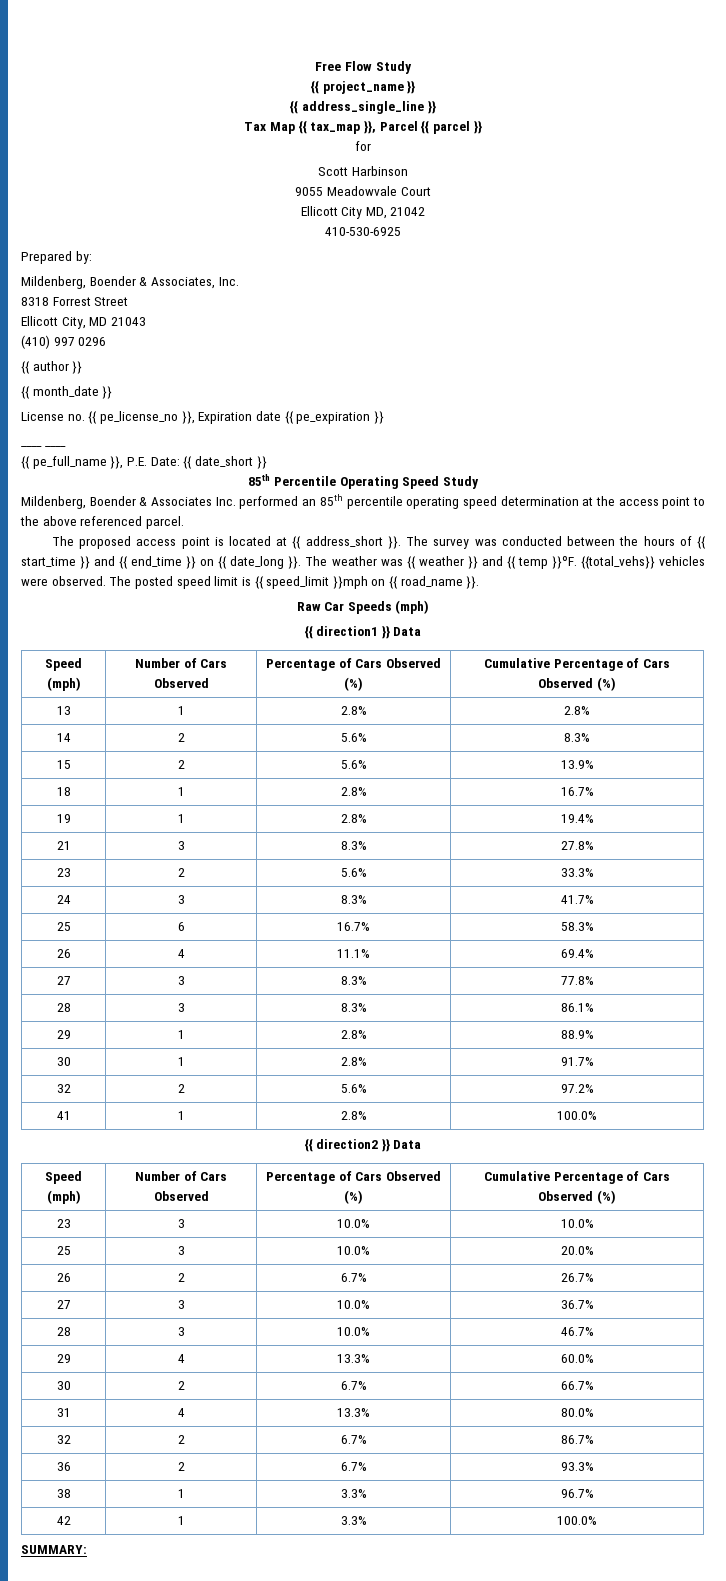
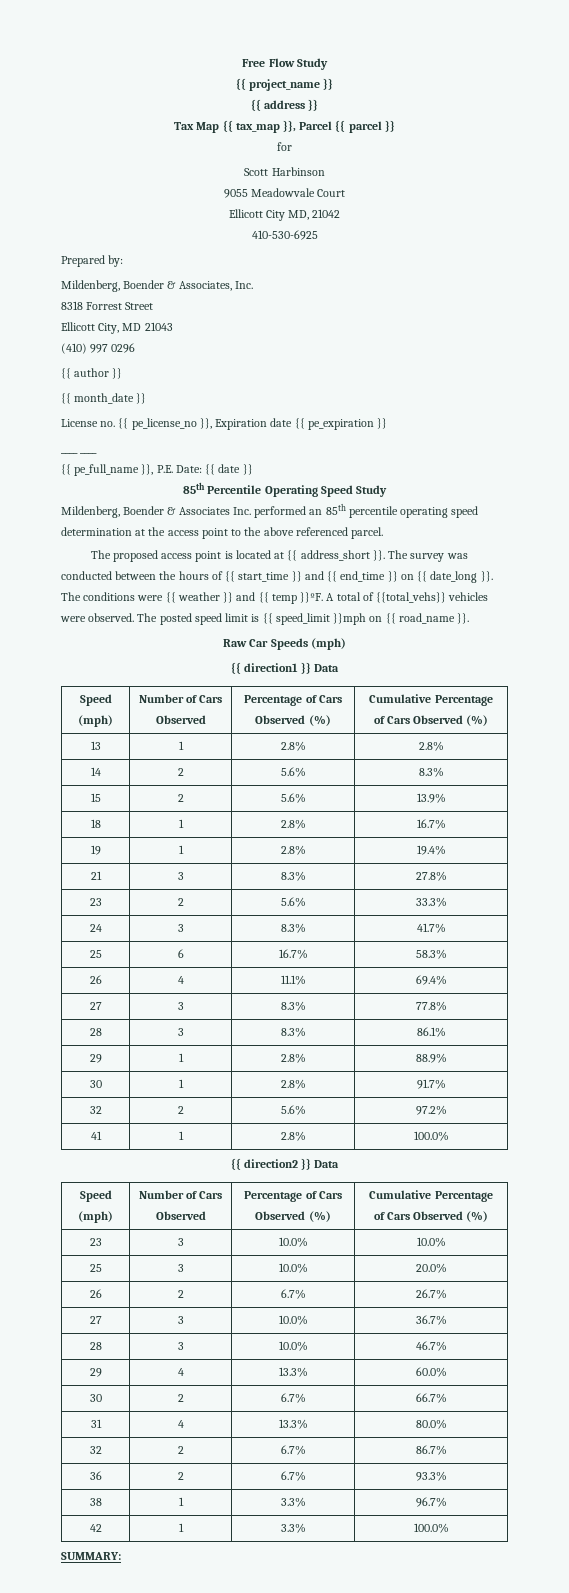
- {{ address_single_line }}
+ {{ address }}
- {{ pe_full_name }}, P.E. Date: {{ date_short }}
+ {{ pe_full_name }}, P.E. Date: {{ date }}
- The weather was {{ weather }} and {{ temp }}ºF.
+ The conditions were {{ weather }} and {{ temp }}ºF.
- {{total_vehs}} vehicles were observed.
+ A total of {{total_vehs}} vehicles were observed.

